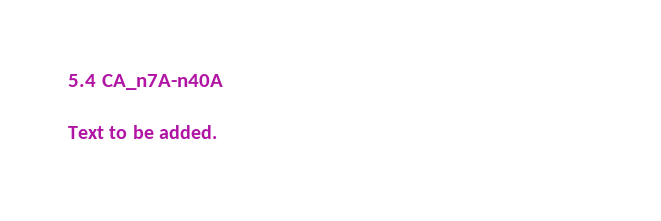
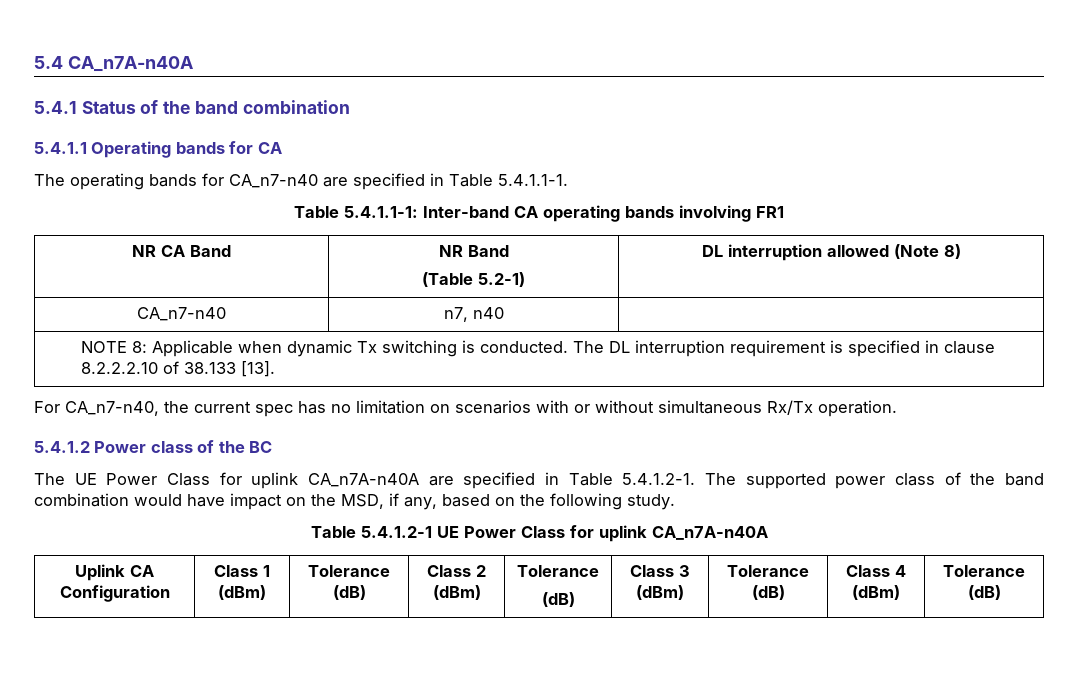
- Text to be added.
+ 5.4.1 Status of the band combination
+ 5.4.1.1 Operating bands for CA
+ The operating bands for CA_n7-n40 are specified in Table 5.4.1.1-1.
+ Table 5.4.1.1-1: Inter-band CA operating bands involving FR1
+ NR CA Band | NR Band
+ (Table 5.2-1) | DL interruption allowed (Note 8)
+ CA_n7-n40 | n7, n40 |
+ NOTE 8: Applicable when dynamic Tx switching is conducted. The DL interruption requirement is specified in clause 8.2.2.2.10 of 38.133 [13].
+ For CA_n7-n40, the current spec has no limitation on scenarios with or without simultaneous Rx/Tx operation.
+ 5.4.1.2 Power class of the BC
+ The UE Power Class for uplink CA_n7A-n40A are specified in Table 5.4.1.2-1. The supported power class of the band combination would have impact on the MSD, if any, based on the following study.
+ Table 5.4.1.2-1 UE Power Class for uplink CA_n7A-n40A
+ Uplink CA Configuration | Class 1 (dBm) | Tolerance (dB) | Class 2 (dBm) | Tolerance
+ (dB) | Class 3 (dBm) | Tolerance (dB) | Class 4 (dBm) | Tolerance (dB)

